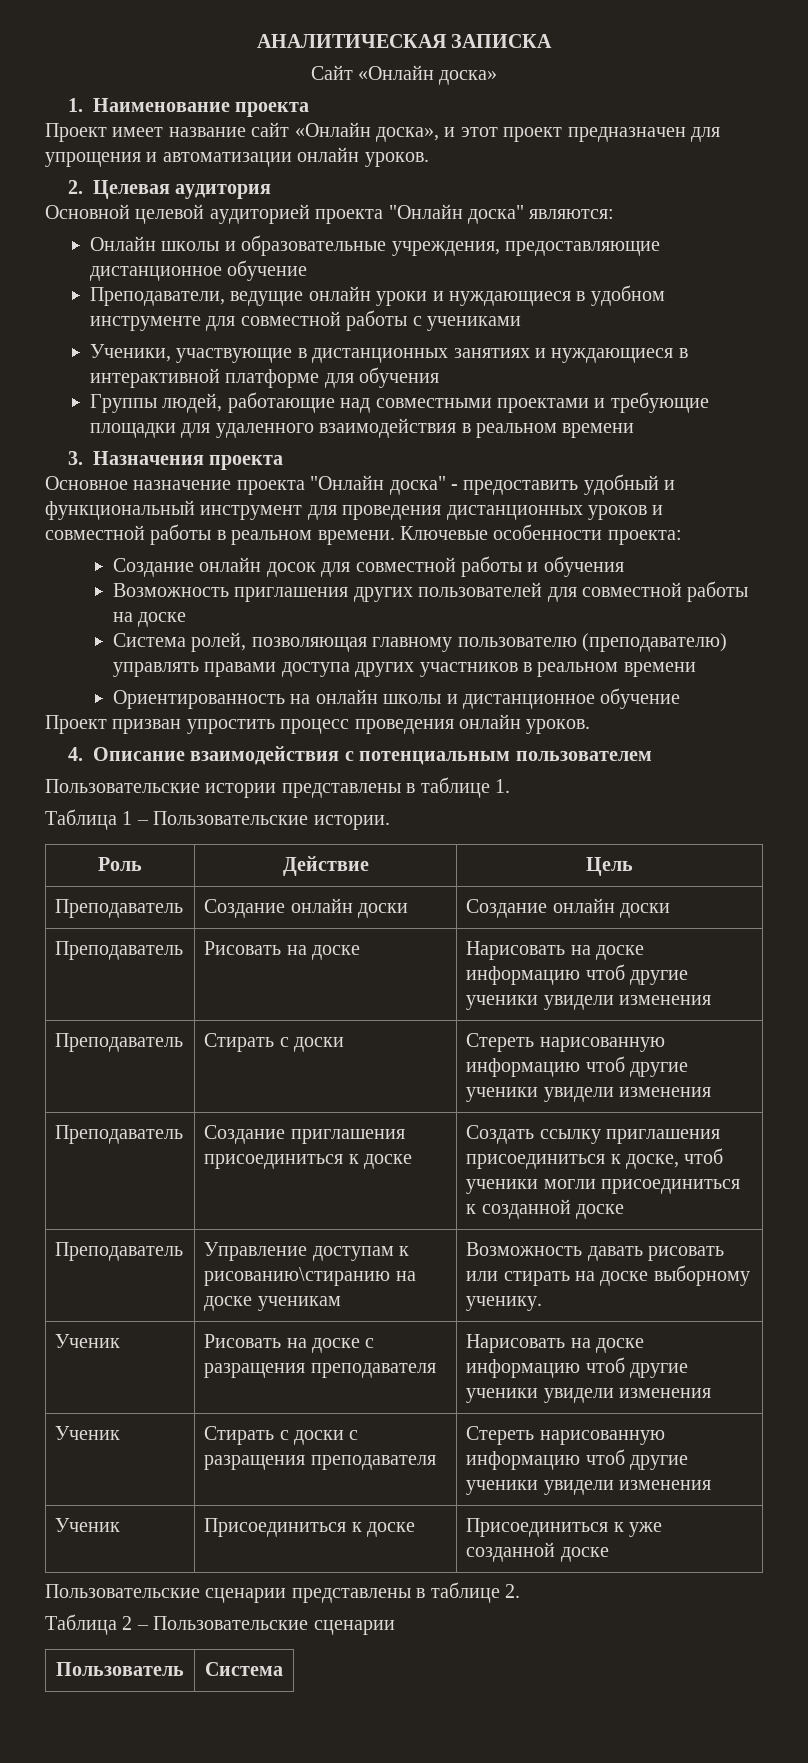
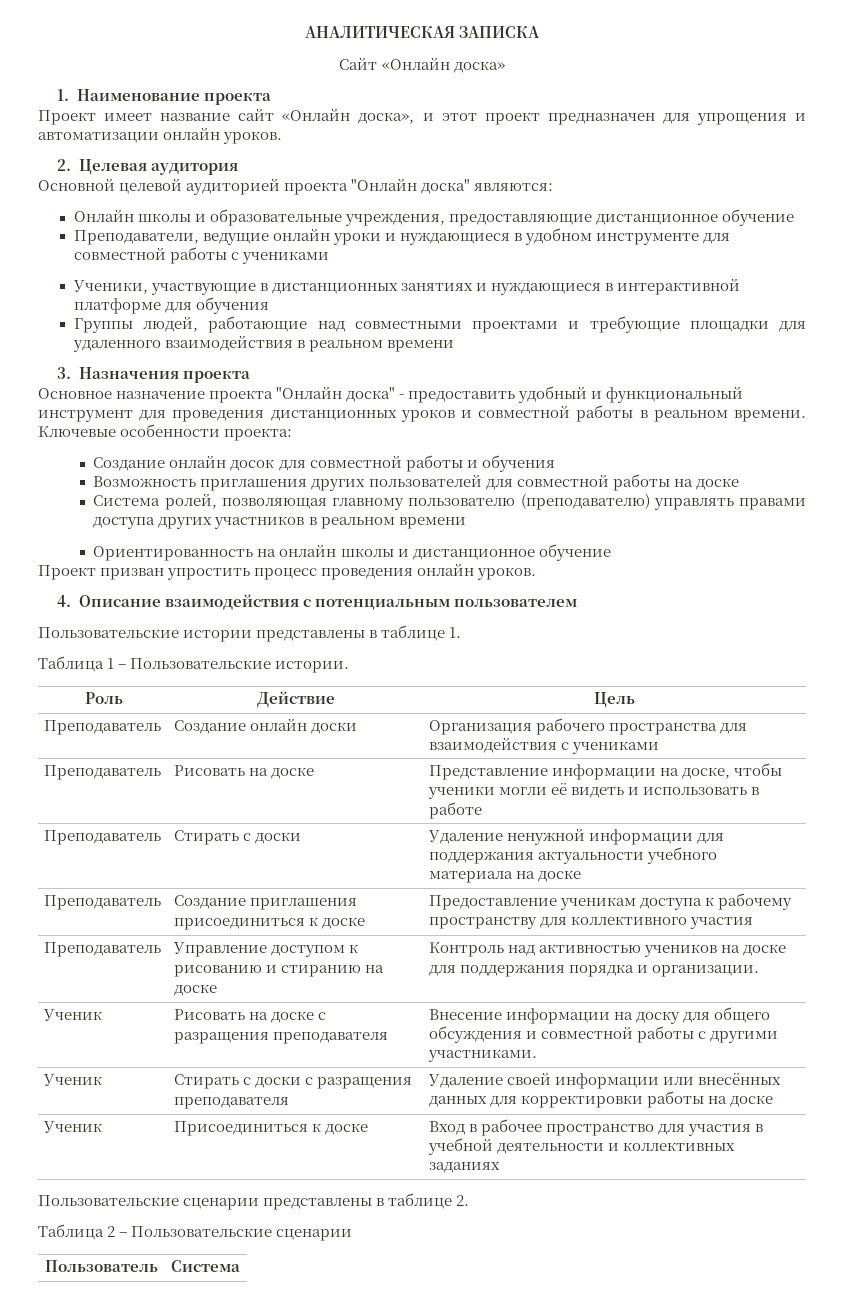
- Преподаватель | Создание онлайн доски | Создание онлайн доски
- Преподаватель | Рисовать на доске | Нарисовать на доске информацию чтоб другие ученики увидели изменения
- Преподаватель | Стирать с доски | Стереть нарисованную информацию чтоб другие ученики увидели изменения
+ Преподаватель | Создание онлайн доски | Организация рабочего пространства для взаимодействия с учениками
+ Преподаватель | Рисовать на доске | Представление информации на доске, чтобы ученики могли её видеть и использовать в работе
+ Преподаватель | Стирать с доски | Удаление ненужной информации для поддержания актуальности учебного материала на доске
- Преподаватель | Создание приглашения присоединиться к доске | Создать ссылку приглашения присоединиться к доске, чтоб ученики могли присоединиться к созданной доске
- Преподаватель | Управление доступам к рисованию\стиранию на доске ученикам | Возможность давать рисовать или стирать на доске выборному ученику.
+ Преподаватель | Создание приглашения присоединиться к доске | Предоставление ученикам доступа к рабочему пространству для коллективного участия
+ Преподаватель | Управление доступом к рисованию и стиранию на доске | Контроль над активностью учеников на доске для поддержания порядка и организации.
- Ученик | Рисовать на доске с разращения преподавателя | Нарисовать на доске информацию чтоб другие ученики увидели изменения
+ Ученик | Рисовать на доске с разращения преподавателя | Внесение информации на доску для общего обсуждения и совместной работы с другими участниками.
- Ученик | Стирать с доски с разращения преподавателя | Стереть нарисованную информацию чтоб другие ученики увидели изменения
- Ученик | Присоединиться к доске | Присоединиться к уже созданной доске
+ Ученик | Стирать с доски с разращения преподавателя | Удаление своей информации или внесённых данных для корректировки работы на доске
+ Ученик | Присоединиться к доске | Вход в рабочее пространство для участия в учебной деятельности и коллективных заданиях

